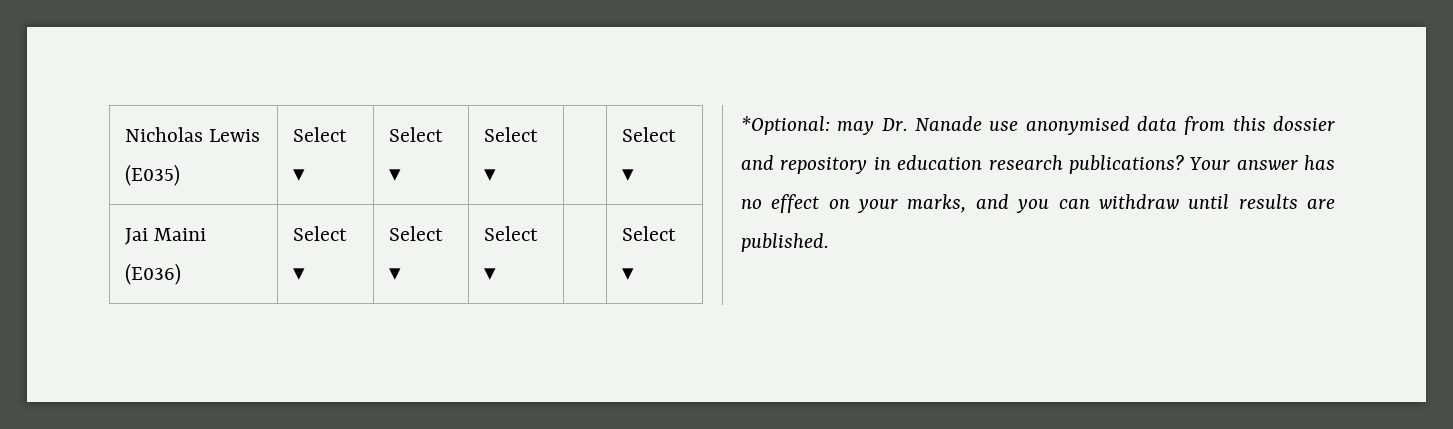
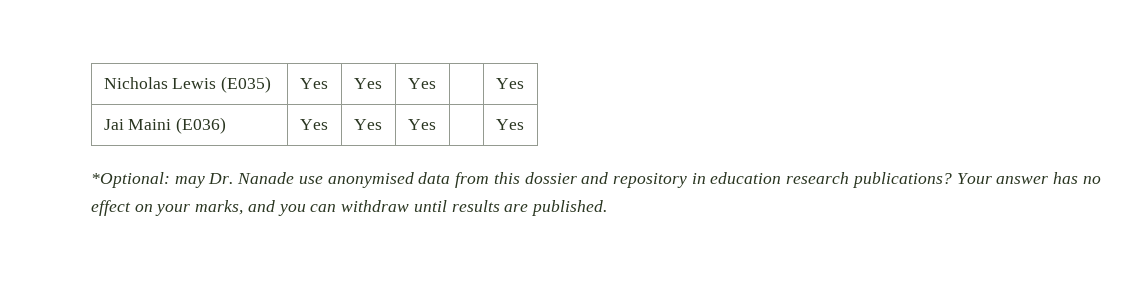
- Nicholas Lewis (E035) | Select ▾ | Select ▾ | Select ▾ | | Select ▾
- Jai Maini (E036) | Select ▾ | Select ▾ | Select ▾ | | Select ▾
+ Nicholas Lewis (E035) | Yes | Yes | Yes | | Yes
+ Jai Maini (E036) | Yes | Yes | Yes | | Yes

